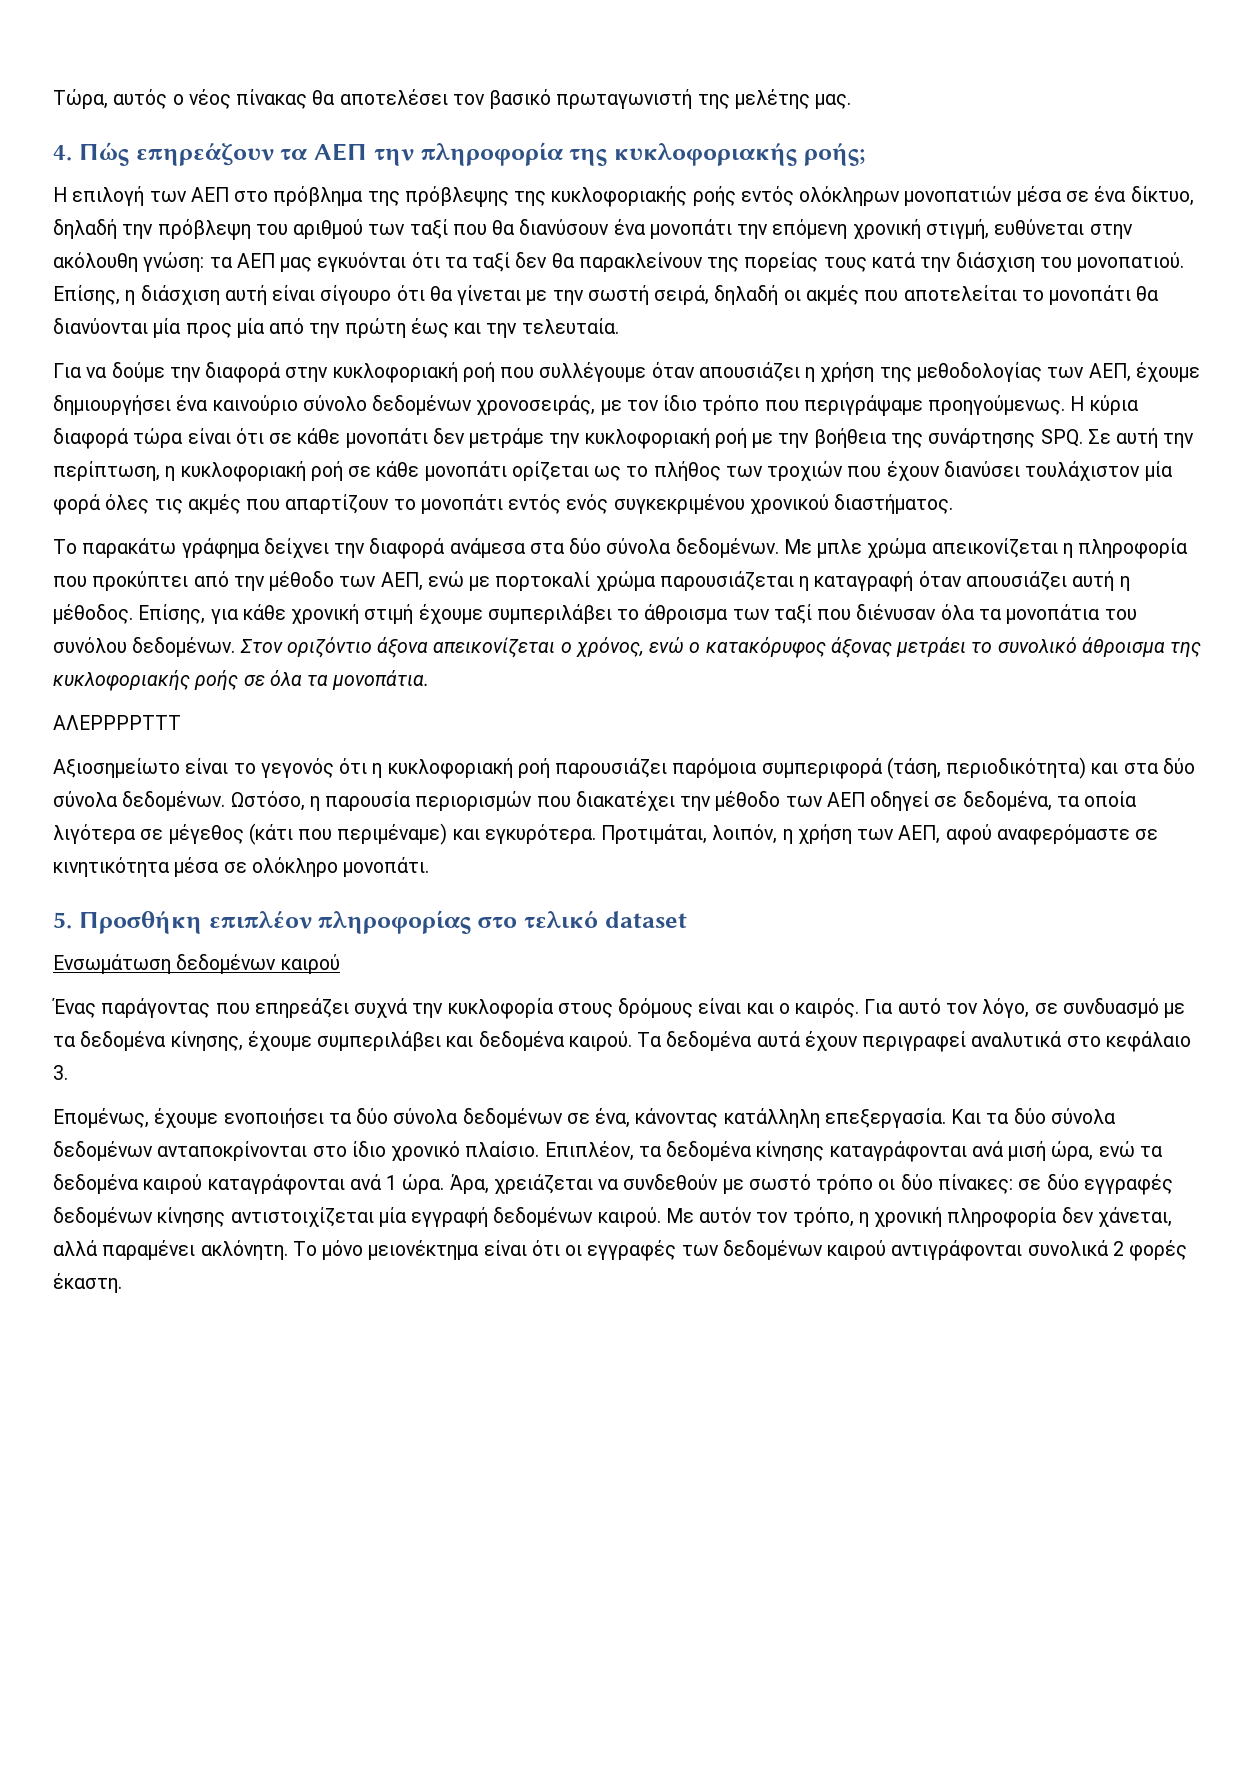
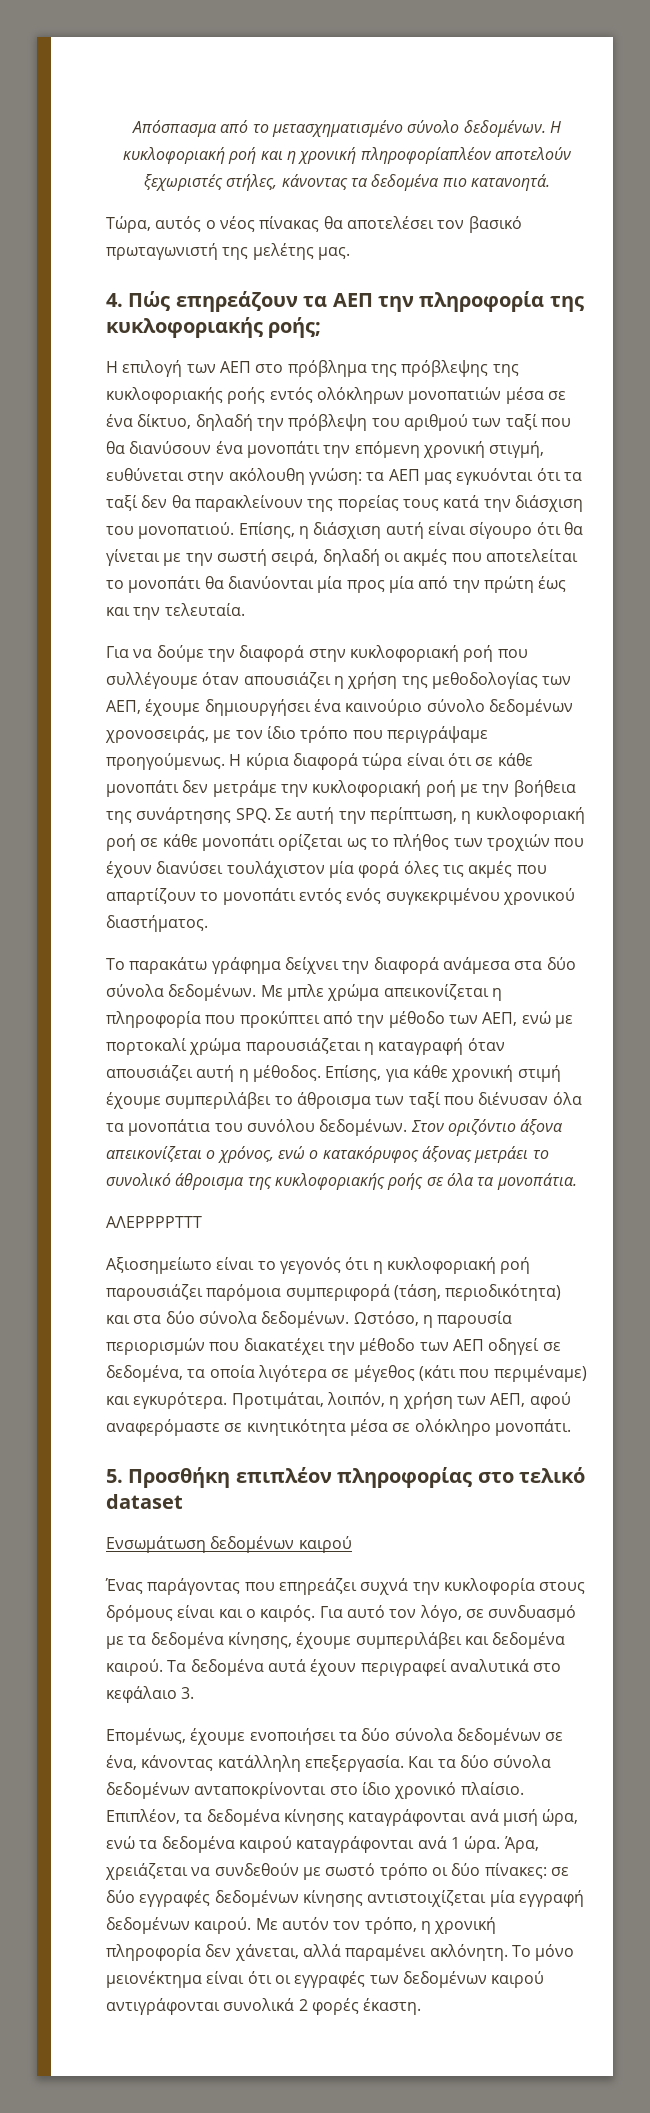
+ Απόσπασμα από το μετασχηματισμένο σύνολο δεδομένων. Η κυκλοφοριακή ροή και η χρονική πληροφορίαπλέον αποτελούν ξεχωριστές στήλες, κάνοντας τα δεδομένα πιο κατανοητά.

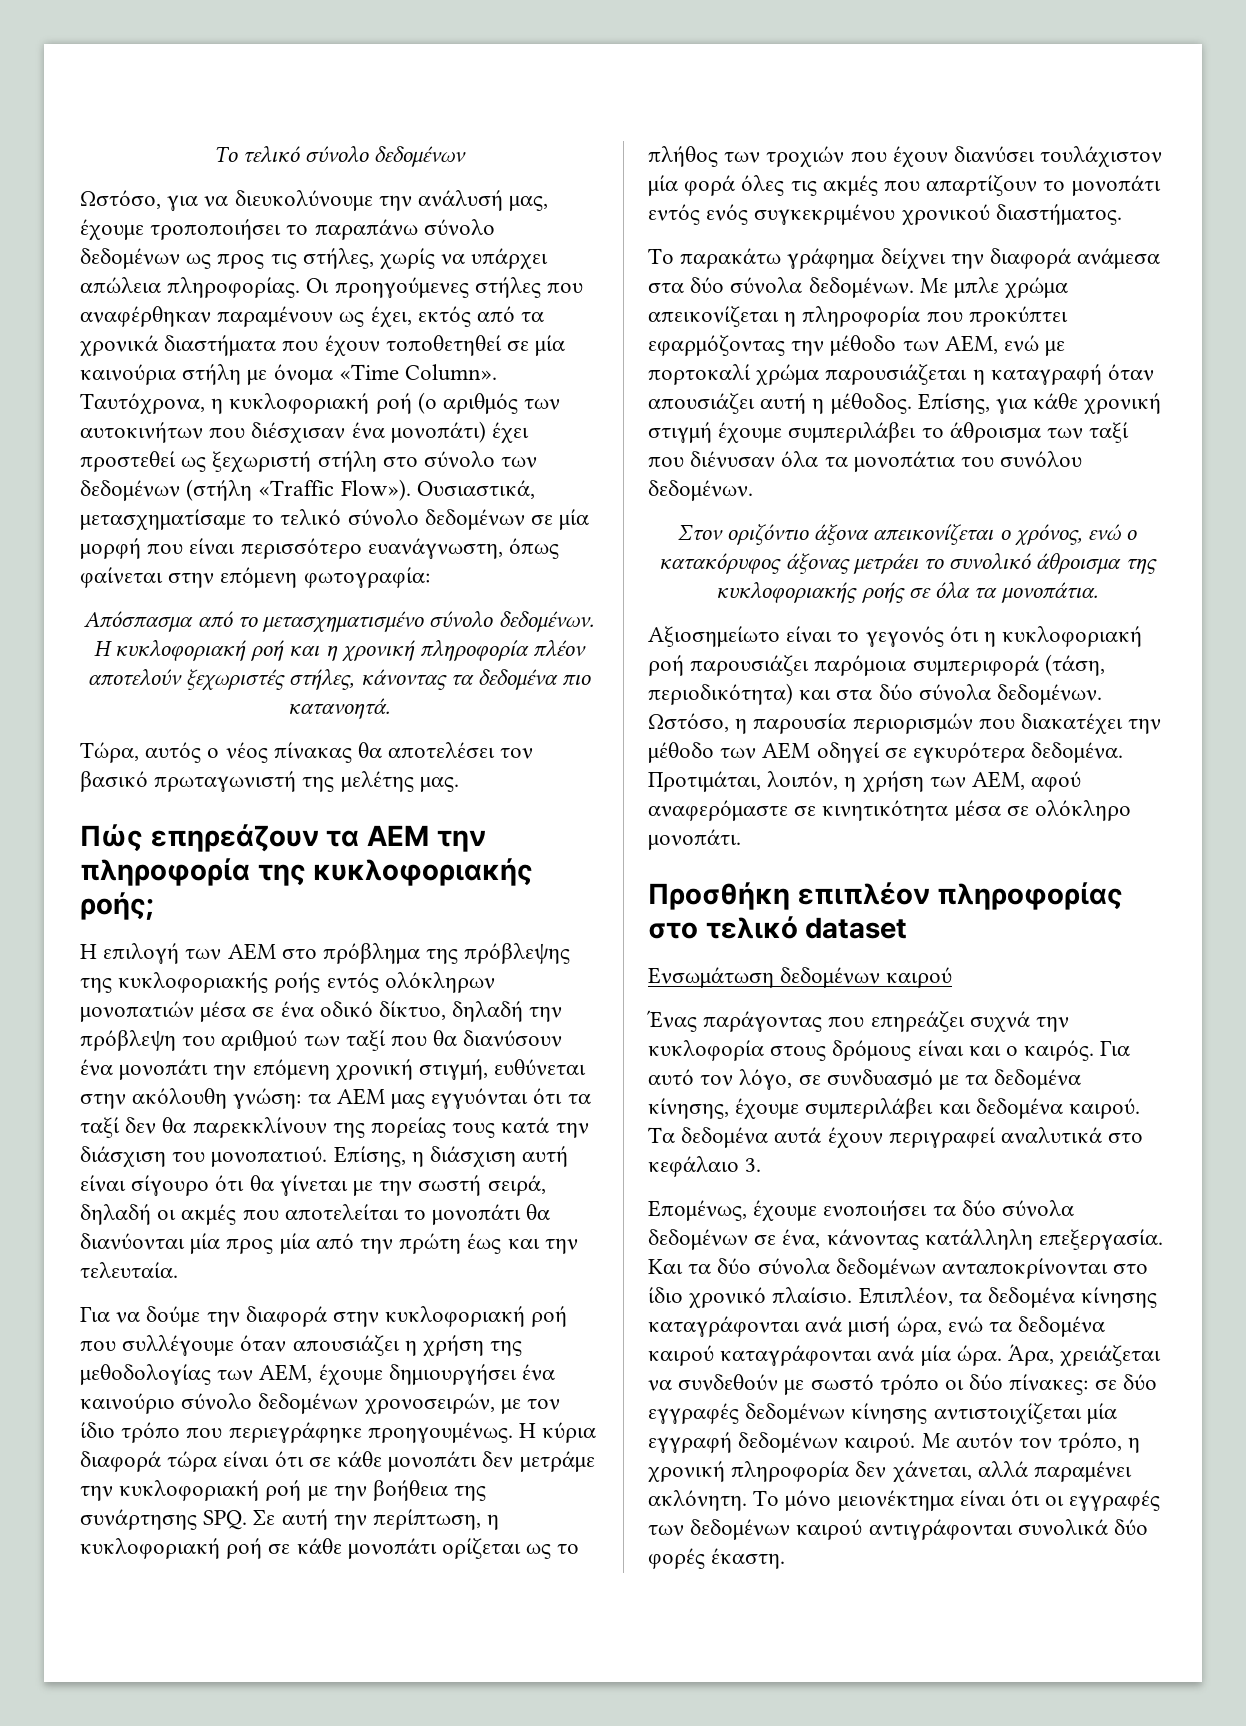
+ Το τελικό σύνολο δεδομένων
+ Ωστόσο, για να διευκολύνουμε την ανάλυσή μας, έχουμε τροποποιήσει το παραπάνω σύνολο δεδομένων ως προς τις στήλες, χωρίς να υπάρχει απώλεια πληροφορίας. Οι προηγούμενες στήλες που αναφέρθηκαν παραμένουν ως έχει, εκτός από τα χρονικά διαστήματα που έχουν τοποθετηθεί σε μία καινούρια στήλη με όνομα «Time Column». Ταυτόχρονα, η κυκλοφοριακή ροή (ο αριθμός των αυτοκινήτων που διέσχισαν ένα μονοπάτι) έχει προστεθεί ως ξεχωριστή στήλη στο σύνολο των δεδομένων (στήλη «Traffic Flow»). Ουσιαστικά, μετασχηματίσαμε το τελικό σύνολο δεδομένων σε μία μορφή που είναι περισσότερο ευανάγνωστη, όπως φαίνεται στην επόμενη φωτογραφία:
- Η κυκλοφοριακή ροή και η χρονική πληροφορίαπλέον αποτελούν ξεχωριστές στήλες, κάνοντας τα δεδομένα πιο κατανοητά.
+ Η κυκλοφοριακή ροή και η χρονική πληροφορία πλέον αποτελούν ξεχωριστές στήλες, κάνοντας τα δεδομένα πιο κατανοητά.
- 4. Πώς επηρεάζουν τα ΑΕΠ την πληροφορία της κυκλοφοριακής ροής;
+ Πώς επηρεάζουν τα ΑΕΜ την πληροφορία της κυκλοφοριακής ροής;
- Η επιλογή των ΑΕΠ στο πρόβλημα της πρόβλεψης της κυκλοφοριακής ροής εντός ολόκληρων μονοπατιών μέσα σε ένα δίκτυο, δηλαδή την πρόβλεψη του αριθμού των ταξί που θα διανύσουν ένα μονοπάτι την επόμενη χρονική στιγμή, ευθύνεται στην ακόλουθη γνώση: τα ΑΕΠ μας εγκυόνται ότι τα ταξί δεν θα παρακλείνουν της πορείας τους κατά την διάσχιση του μονοπατιού.
+ Η επιλογή των ΑΕΜ στο πρόβλημα της πρόβλεψης της κυκλοφοριακής ροής εντός ολόκληρων μονοπατιών μέσα σε ένα οδικό δίκτυο, δηλαδή την πρόβλεψη του αριθμού των ταξί που θα διανύσουν ένα μονοπάτι την επόμενη χρονική στιγμή, ευθύνεται στην ακόλουθη γνώση: τα ΑΕΜ μας εγγυόνται ότι τα ταξί δεν θα παρεκκλίνουν της πορείας τους κατά την διάσχιση του μονοπατιού.
- Για να δούμε την διαφορά στην κυκλοφοριακή ροή που συλλέγουμε όταν απουσιάζει η χρήση της μεθοδολογίας των ΑΕΠ, έχουμε δημιουργήσει ένα καινούριο σύνολο δεδομένων χρονοσειράς, με τον ίδιο τρόπο που περιγράψαμε προηγούμενως.
+ Για να δούμε την διαφορά στην κυκλοφοριακή ροή που συλλέγουμε όταν απουσιάζει η χρήση της μεθοδολογίας των ΑΕΜ, έχουμε δημιουργήσει ένα καινούριο σύνολο δεδομένων χρονοσειρών, με τον ίδιο τρόπο που περιεγράφηκε προηγουμένως.
- Με μπλε χρώμα απεικονίζεται η πληροφορία που προκύπτει από την μέθοδο των ΑΕΠ, ενώ με πορτοκαλί χρώμα παρουσιάζεται η καταγραφή όταν απουσιάζει αυτή η μέθοδος.
+ Με μπλε χρώμα απεικονίζεται η πληροφορία που προκύπτει εφαρμόζοντας την μέθοδο των ΑΕΜ, ενώ με πορτοκαλί χρώμα παρουσιάζεται η καταγραφή όταν απουσιάζει αυτή η μέθοδος.
- Επίσης, για κάθε χρονική στιμή έχουμε συμπεριλάβει το άθροισμα των ταξί που διένυσαν όλα τα μονοπάτια του συνόλου δεδομένων. Στον οριζόντιο άξονα απεικονίζεται ο χρόνος, ενώ ο κατακόρυφος άξονας μετράει το συνολικό άθροισμα της κυκλοφοριακής ροής σε όλα τα μονοπάτια.
+ Επίσης, για κάθε χρονική στιγμή έχουμε συμπεριλάβει το άθροισμα των ταξί που διένυσαν όλα τα μονοπάτια του συνόλου δεδομένων.
+ Στον οριζόντιο άξονα απεικονίζεται ο χρόνος, ενώ ο κατακόρυφος άξονας μετράει το συνολικό άθροισμα της κυκλοφοριακής ροής σε όλα τα μονοπάτια.
- ΑΛΕΡΡΡΡΤΤΤ
- Ωστόσο, η παρουσία περιορισμών που διακατέχει την μέθοδο των ΑΕΠ οδηγεί σε δεδομένα, τα οποία λιγότερα σε μέγεθος (κάτι που περιμέναμε) και εγκυρότερα.
+ Ωστόσο, η παρουσία περιορισμών που διακατέχει την μέθοδο των ΑΕΜ οδηγεί σε εγκυρότερα δεδομένα.
- Προτιμάται, λοιπόν, η χρήση των ΑΕΠ, αφού αναφερόμαστε σε κινητικότητα μέσα σε ολόκληρο μονοπάτι.
+ Προτιμάται, λοιπόν, η χρήση των ΑΕΜ, αφού αναφερόμαστε σε κινητικότητα μέσα σε ολόκληρο μονοπάτι.
- 5. Προσθήκη επιπλέον πληροφορίας στο τελικό dataset
+ Προσθήκη επιπλέον πληροφορίας στο τελικό dataset
- Επιπλέον, τα δεδομένα κίνησης καταγράφονται ανά μισή ώρα, ενώ τα δεδομένα καιρού καταγράφονται ανά 1 ώρα.
+ Επιπλέον, τα δεδομένα κίνησης καταγράφονται ανά μισή ώρα, ενώ τα δεδομένα καιρού καταγράφονται ανά μία ώρα.
- Το μόνο μειονέκτημα είναι ότι οι εγγραφές των δεδομένων καιρού αντιγράφονται συνολικά 2 φορές έκαστη.
+ Το μόνο μειονέκτημα είναι ότι οι εγγραφές των δεδομένων καιρού αντιγράφονται συνολικά δύο φορές έκαστη.

